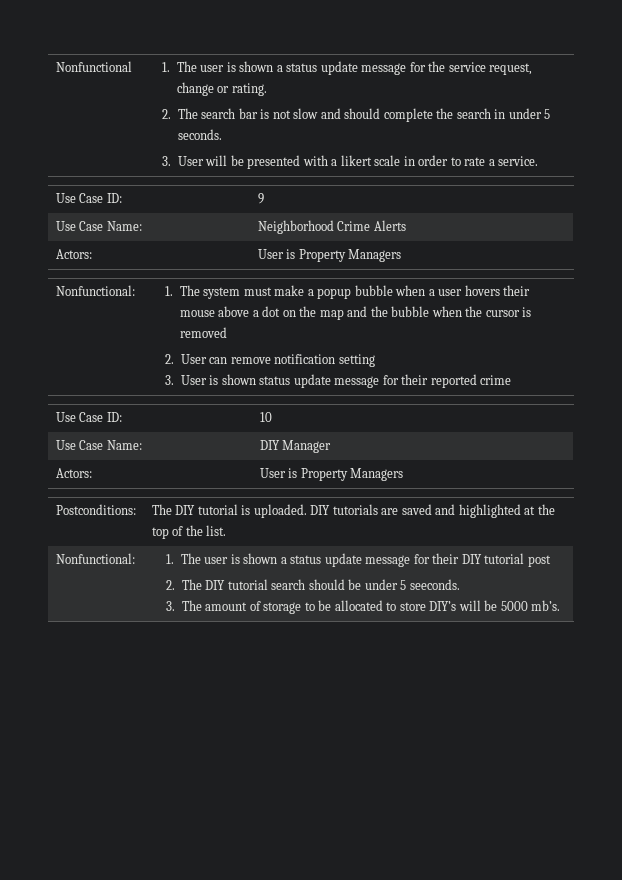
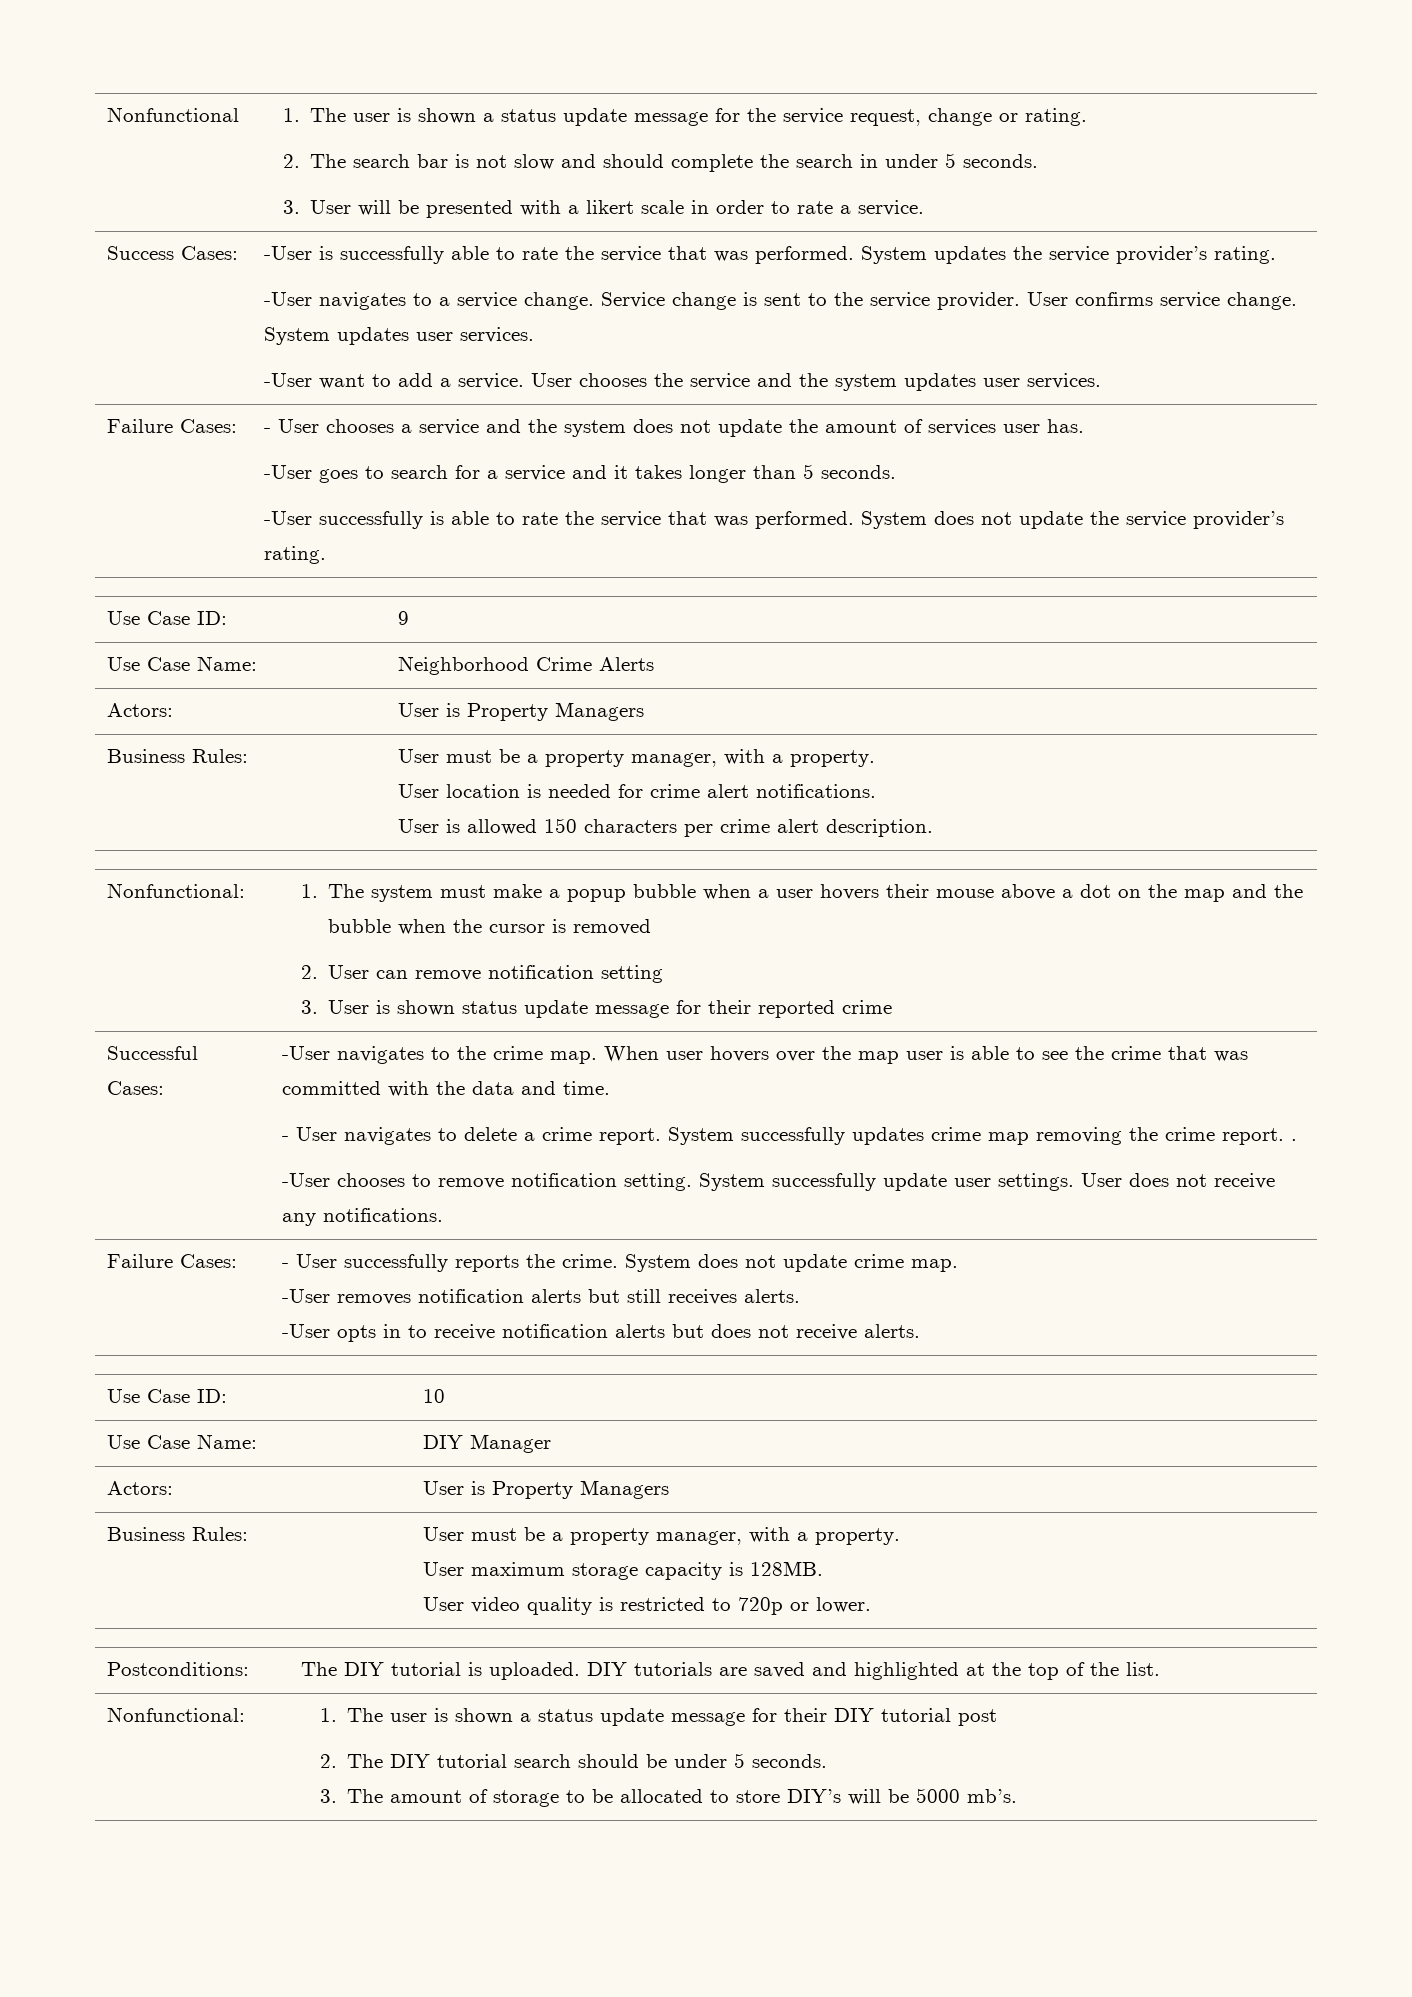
+ Success Cases: | -User is successfully able to rate the service that was performed. System updates the service provider’s rating.
+ -User navigates to a service change. Service change is sent to the service provider. User confirms service change. System updates user services.
+ -User want to add a service. User chooses the service and the system updates user services.
+ Failure Cases: | - User chooses a service and the system does not update the amount of services user has.
+ -User goes to search for a service and it takes longer than 5 seconds.
+ -User successfully is able to rate the service that was performed. System does not update the service provider’s rating.
  Use Case Name: | Neighborhood Crime Alerts
  Actors: | User is Property Managers
+ Business Rules: | User must be a property manager, with a property.
+ User location is needed for crime alert notifications.
+ User is allowed 150 characters per crime alert description.
+ Successful Cases: | -User navigates to the crime map. When user hovers over the map user is able to see the crime that was committed with the data and time.
+ - User navigates to delete a crime report. System successfully updates crime map removing the crime report. .
+ -User chooses to remove notification setting. System successfully update user settings. User does not receive any notifications.
+ Failure Cases: | - User successfully reports the crime. System does not update crime map.
+ -User removes notification alerts but still receives alerts.
+ -User opts in to receive notification alerts but does not receive alerts.
  Use Case Name: | DIY Manager
  Actors: | User is Property Managers
+ Business Rules: | User must be a property manager, with a property.
+ User maximum storage capacity is 128MB.
+ User video quality is restricted to 720p or lower.
  Nonfunctional: | 1. The user is shown a status update message for their DIY tutorial post
- 2. The DIY tutorial search should be under 5 seeconds.
+ 2. The DIY tutorial search should be under 5 seconds.

